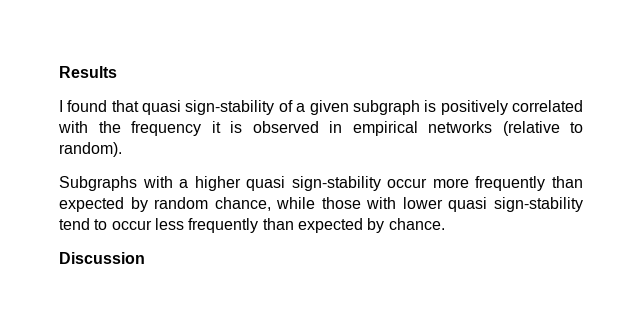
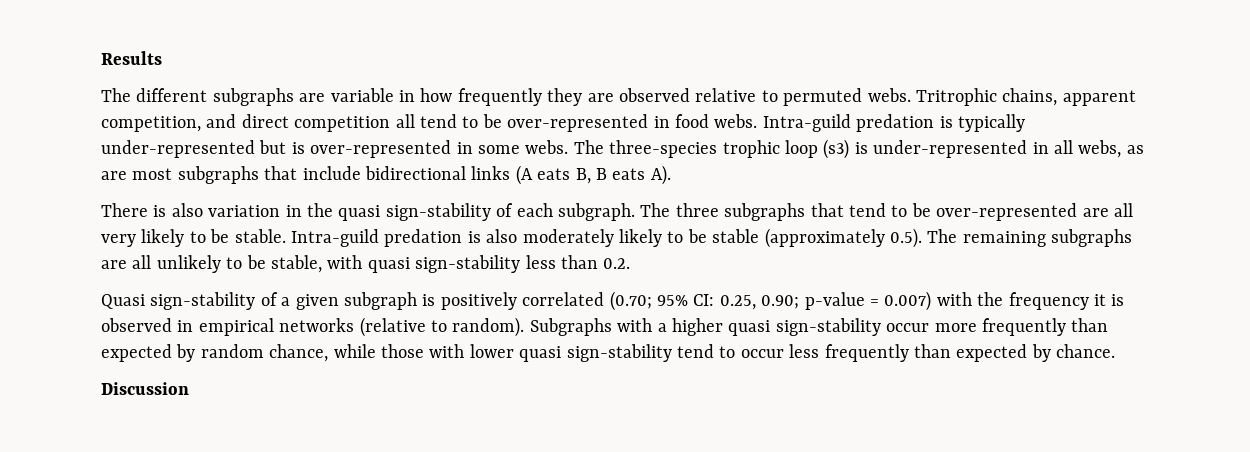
- I found that quasi sign-stability of a given subgraph is positively correlated with the frequency it is observed in empirical networks (relative to random).
- Subgraphs with a higher quasi sign-stability occur more frequently than expected by random chance, while those with lower quasi sign-stability tend to occur less frequently than expected by chance.
+ The different subgraphs are variable in how frequently they are observed relative to permuted webs. Tritrophic chains, apparent competition, and direct competition all tend to be over-represented in food webs. Intra-guild predation is typically under-represented but is over-represented in some webs. The three-species trophic loop (s3) is under-represented in all webs, as are most subgraphs that include bidirectional links (A eats B, B eats A).
+ There is also variation in the quasi sign-stability of each subgraph. The three subgraphs that tend to be over-represented are all very likely to be stable. Intra-guild predation is also moderately likely to be stable (approximately 0.5). The remaining subgraphs are all unlikely to be stable, with quasi sign-stability less than 0.2.
+ Quasi sign-stability of a given subgraph is positively correlated (0.70; 95% CI: 0.25, 0.90; p-value = 0.007) with the frequency it is observed in empirical networks (relative to random). Subgraphs with a higher quasi sign-stability occur more frequently than expected by random chance, while those with lower quasi sign-stability tend to occur less frequently than expected by chance.

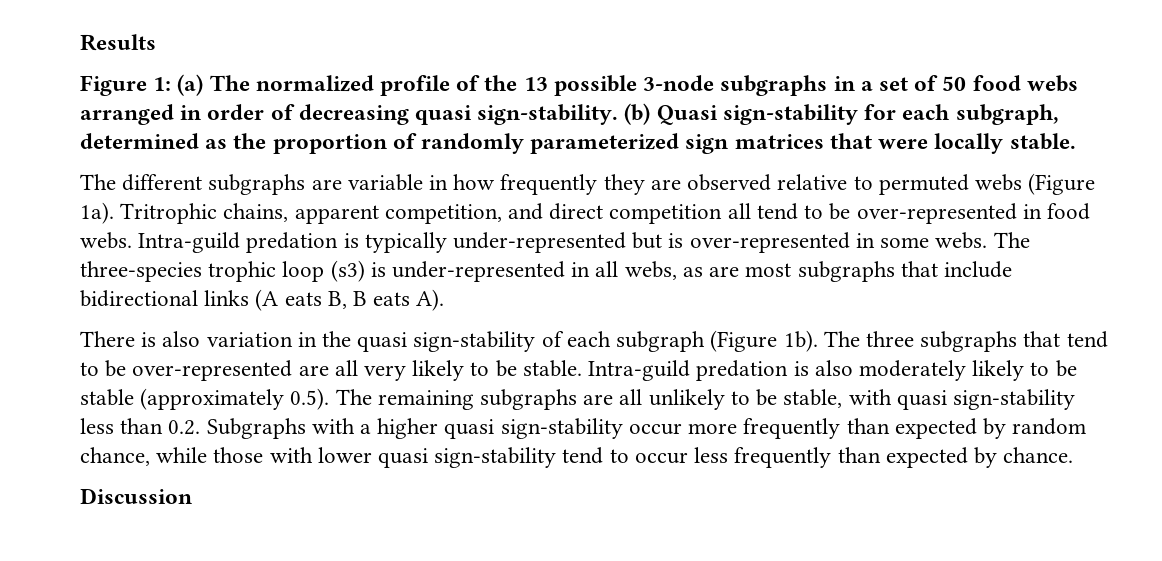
+ Figure 1: (a) The normalized profile of the 13 possible 3-node subgraphs in a set of 50 food webs arranged in order of decreasing quasi sign-stability. (b) Quasi sign-stability for each subgraph, determined as the proportion of randomly parameterized sign matrices that were locally stable.
- The different subgraphs are variable in how frequently they are observed relative to permuted webs.
+ The different subgraphs are variable in how frequently they are observed relative to permuted webs (Figure 1a).
- There is also variation in the quasi sign-stability of each subgraph.
+ There is also variation in the quasi sign-stability of each subgraph (Figure 1b).
- Intra-guild predation is also moderately likely to be stable (approximately 0.5). The remaining subgraphs are all unlikely to be stable, with quasi sign-stability less than 0.2.
- Quasi sign-stability of a given subgraph is positively correlated (0.70; 95% CI: 0.25, 0.90; p-value = 0.007) with the frequency it is observed in empirical networks (relative to random). Subgraphs with a higher quasi sign-stability occur more frequently than expected by random chance, while those with lower quasi sign-stability tend to occur less frequently than expected by chance.
+ Intra-guild predation is also moderately likely to be stable (approximately 0.5). The remaining subgraphs are all unlikely to be stable, with quasi sign-stability less than 0.2. Subgraphs with a higher quasi sign-stability occur more frequently than expected by random chance, while those with lower quasi sign-stability tend to occur less frequently than expected by chance.

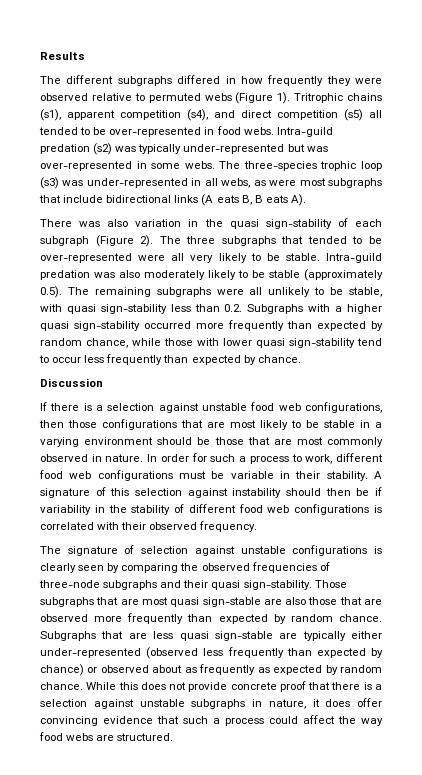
- Figure 1: (a) The normalized profile of the 13 possible 3-node subgraphs in a set of 50 food webs arranged in order of decreasing quasi sign-stability. (b) Quasi sign-stability for each subgraph, determined as the proportion of randomly parameterized sign matrices that were locally stable.
- The different subgraphs are variable in how frequently they are observed relative to permuted webs (Figure 1a). Tritrophic chains, apparent competition, and direct competition all tend to be over-represented in food webs.
+ The different subgraphs differed in how frequently they were observed relative to permuted webs (Figure 1). Tritrophic chains (s1), apparent competition (s4), and direct competition (s5) all tended to be over-represented in food webs.
- Intra-guild predation is typically under-represented but is over-represented in some webs.
+ Intra-guild predation (s2) was typically under-represented but was over-represented in some webs.
- The three-species trophic loop (s3) is under-represented in all webs, as are most subgraphs that include bidirectional links (A eats B, B eats A).
+ The three-species trophic loop (s3) was under-represented in all webs, as were most subgraphs that include bidirectional links (A eats B, B eats A).
- There is also variation in the quasi sign-stability of each subgraph (Figure 1b).
+ There was also variation in the quasi sign-stability of each subgraph (Figure 2).
- The three subgraphs that tend to be over-represented are all very likely to be stable.
+ The three subgraphs that tended to be over-represented were all very likely to be stable.
- Intra-guild predation is also moderately likely to be stable (approximately 0.5). The remaining subgraphs are all unlikely to be stable, with quasi sign-stability less than 0.2. Subgraphs with a higher quasi sign-stability occur more frequently than expected by random chance, while those with lower quasi sign-stability tend to occur less frequently than expected by chance.
+ Intra-guild predation was also moderately likely to be stable (approximately 0.5). The remaining subgraphs were all unlikely to be stable, with quasi sign-stability less than 0.2. Subgraphs with a higher quasi sign-stability occurred more frequently than expected by random chance, while those with lower quasi sign-stability tend to occur less frequently than expected by chance.
+ If there is a selection against unstable food web configurations, then those configurations that are most likely to be stable in a varying environment should be those that are most commonly observed in nature. In order for such a process to work, different food web configurations must be variable in their stability. A signature of this selection against instability should then be if variability in the stability of different food web configurations is correlated with their observed frequency.
+ The signature of selection against unstable configurations is clearly seen by comparing the observed frequencies of three-node subgraphs and their quasi sign-stability. Those subgraphs that are most quasi sign-stable are also those that are observed more frequently than expected by random chance. Subgraphs that are less quasi sign-stable are typically either under-represented (observed less frequently than expected by chance) or observed about as frequently as expected by random chance. While this does not provide concrete proof that there is a selection against unstable subgraphs in nature, it does offer convincing evidence that such a process could affect the way food webs are structured.

